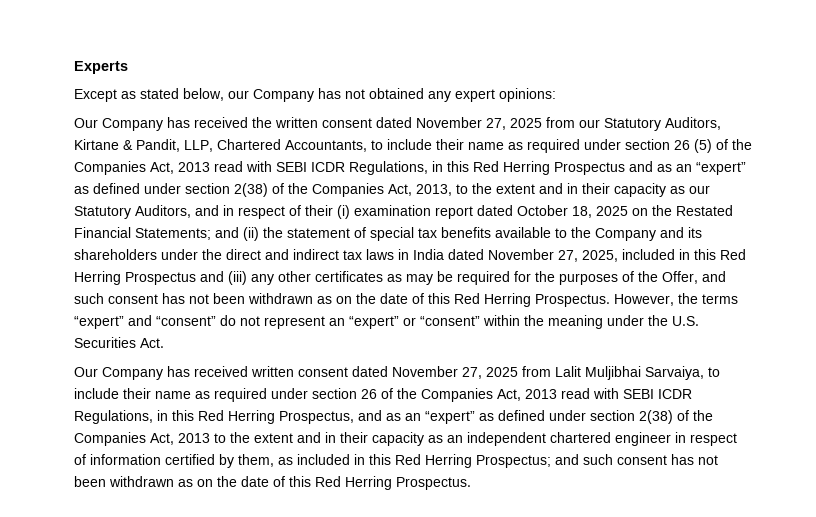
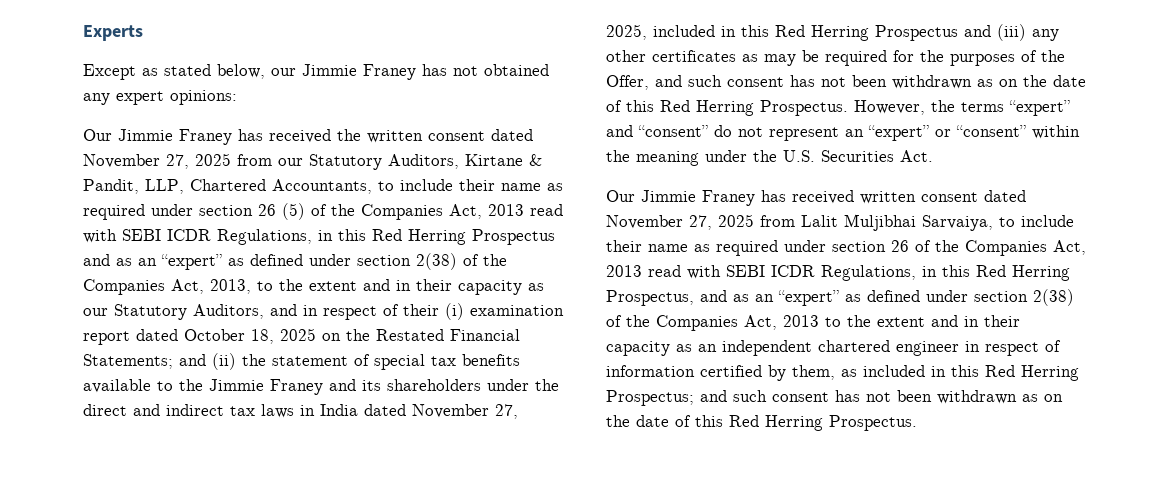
- Except as stated below, our Company has not obtained any expert opinions:
+ Except as stated below, our Jimmie Franey has not obtained any expert opinions:
- Our Company has received the written consent dated November 27, 2025 from our Statutory Auditors, Kirtane & Pandit, LLP, Chartered Accountants, to include their name as required under section 26 (5) of the Companies Act, 2013 read with SEBI ICDR Regulations, in this Red Herring Prospectus and as an “expert” as defined under section 2(38) of the Companies Act, 2013, to the extent and in their capacity as our Statutory Auditors, and in respect of their (i) examination report dated October 18, 2025 on the Restated Financial Statements;
+ Our Jimmie Franey has received the written consent dated November 27, 2025 from our Statutory Auditors, Kirtane & Pandit, LLP, Chartered Accountants, to include their name as required under section 26 (5) of the Companies Act, 2013 read with SEBI ICDR Regulations, in this Red Herring Prospectus and as an “expert” as defined under section 2(38) of the Companies Act, 2013, to the extent and in their capacity as our Statutory Auditors, and in respect of their (i) examination report dated October 18, 2025 on the Restated Financial Statements;
- and (ii) the statement of special tax benefits available to the Company and its shareholders under the direct and indirect tax laws in India dated November 27, 2025, included in this Red Herring Prospectus and (iii) any other certificates as may be required for the purposes of the Offer, and such consent has not been withdrawn as on the date of this Red Herring Prospectus.
+ and (ii) the statement of special tax benefits available to the Jimmie Franey and its shareholders under the direct and indirect tax laws in India dated November 27, 2025, included in this Red Herring Prospectus and (iii) any other certificates as may be required for the purposes of the Offer, and such consent has not been withdrawn as on the date of this Red Herring Prospectus.
- Our Company has received written consent dated November 27, 2025 from Lalit Muljibhai Sarvaiya, to include their name as required under section 26 of the Companies Act, 2013 read with SEBI ICDR Regulations, in this Red Herring Prospectus, and as an “expert” as defined under section 2(38) of the Companies Act, 2013 to the extent and in their capacity as an independent chartered engineer in respect of information certified by them, as included in this Red Herring Prospectus;
+ Our Jimmie Franey has received written consent dated November 27, 2025 from Lalit Muljibhai Sarvaiya, to include their name as required under section 26 of the Companies Act, 2013 read with SEBI ICDR Regulations, in this Red Herring Prospectus, and as an “expert” as defined under section 2(38) of the Companies Act, 2013 to the extent and in their capacity as an independent chartered engineer in respect of information certified by them, as included in this Red Herring Prospectus;

